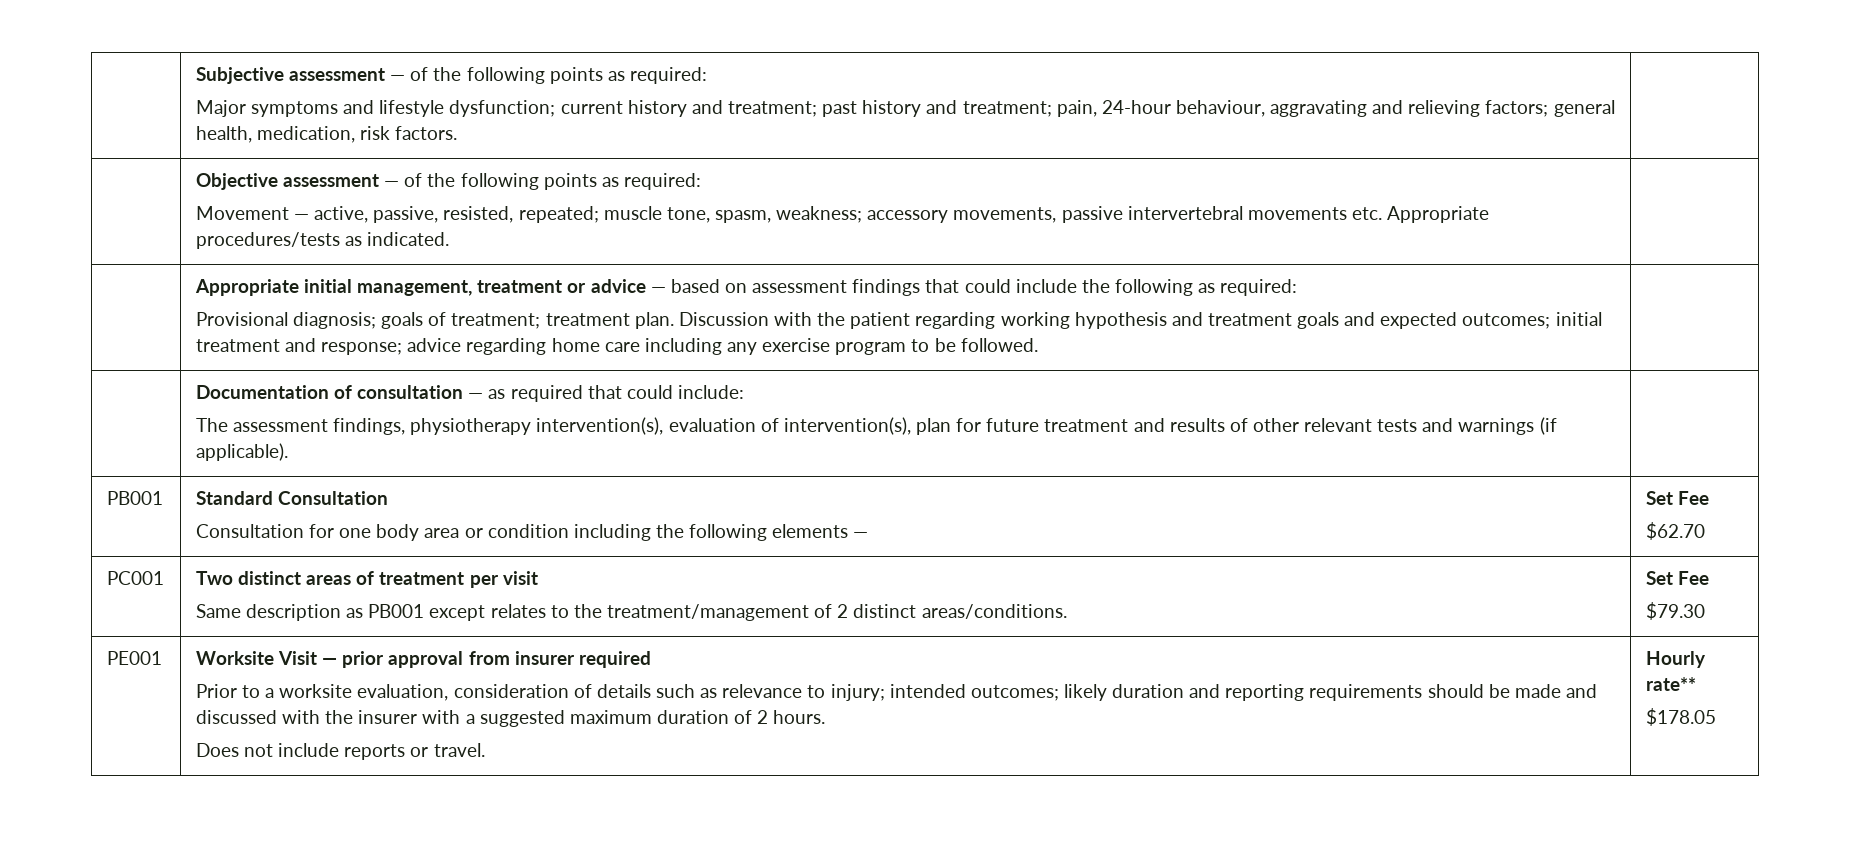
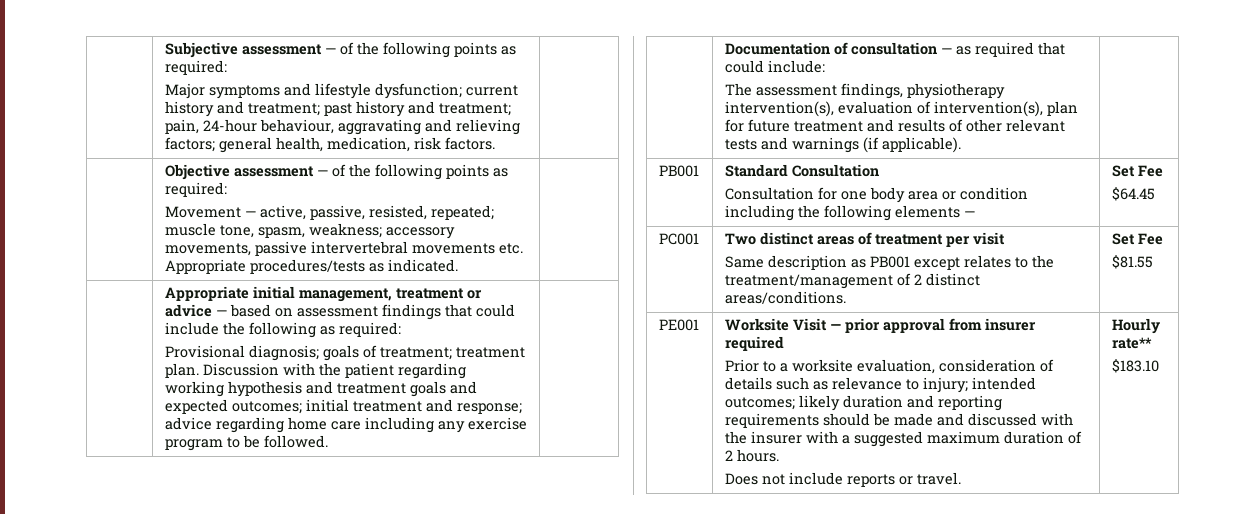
  PB001 | Standard Consultation
  Consultation for one body area or condition including the following elements — | Set Fee
- $62.70
+ $64.45
  PC001 | Two distinct areas of treatment per visit
  Same description as PB001 except relates to the treatment/management of 2 distinct areas/conditions. | Set Fee
- $79.30
+ $81.55
- $178.05
+ $183.10

